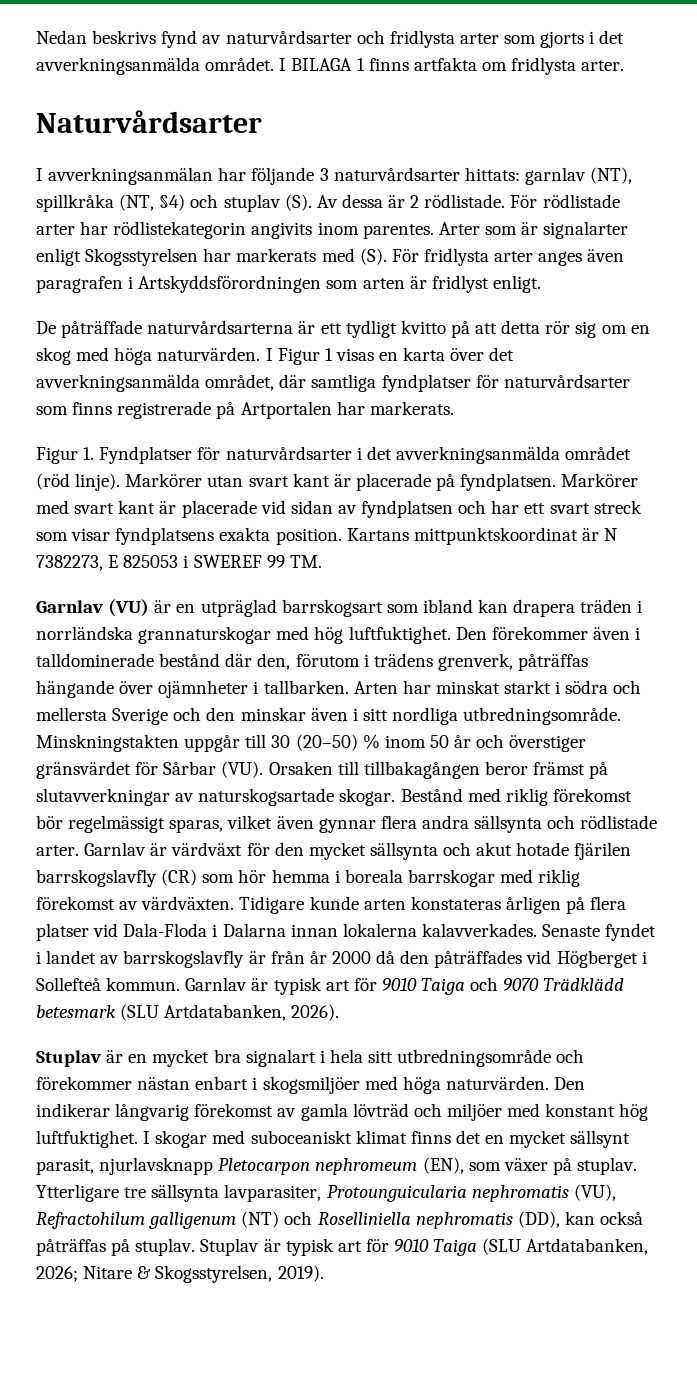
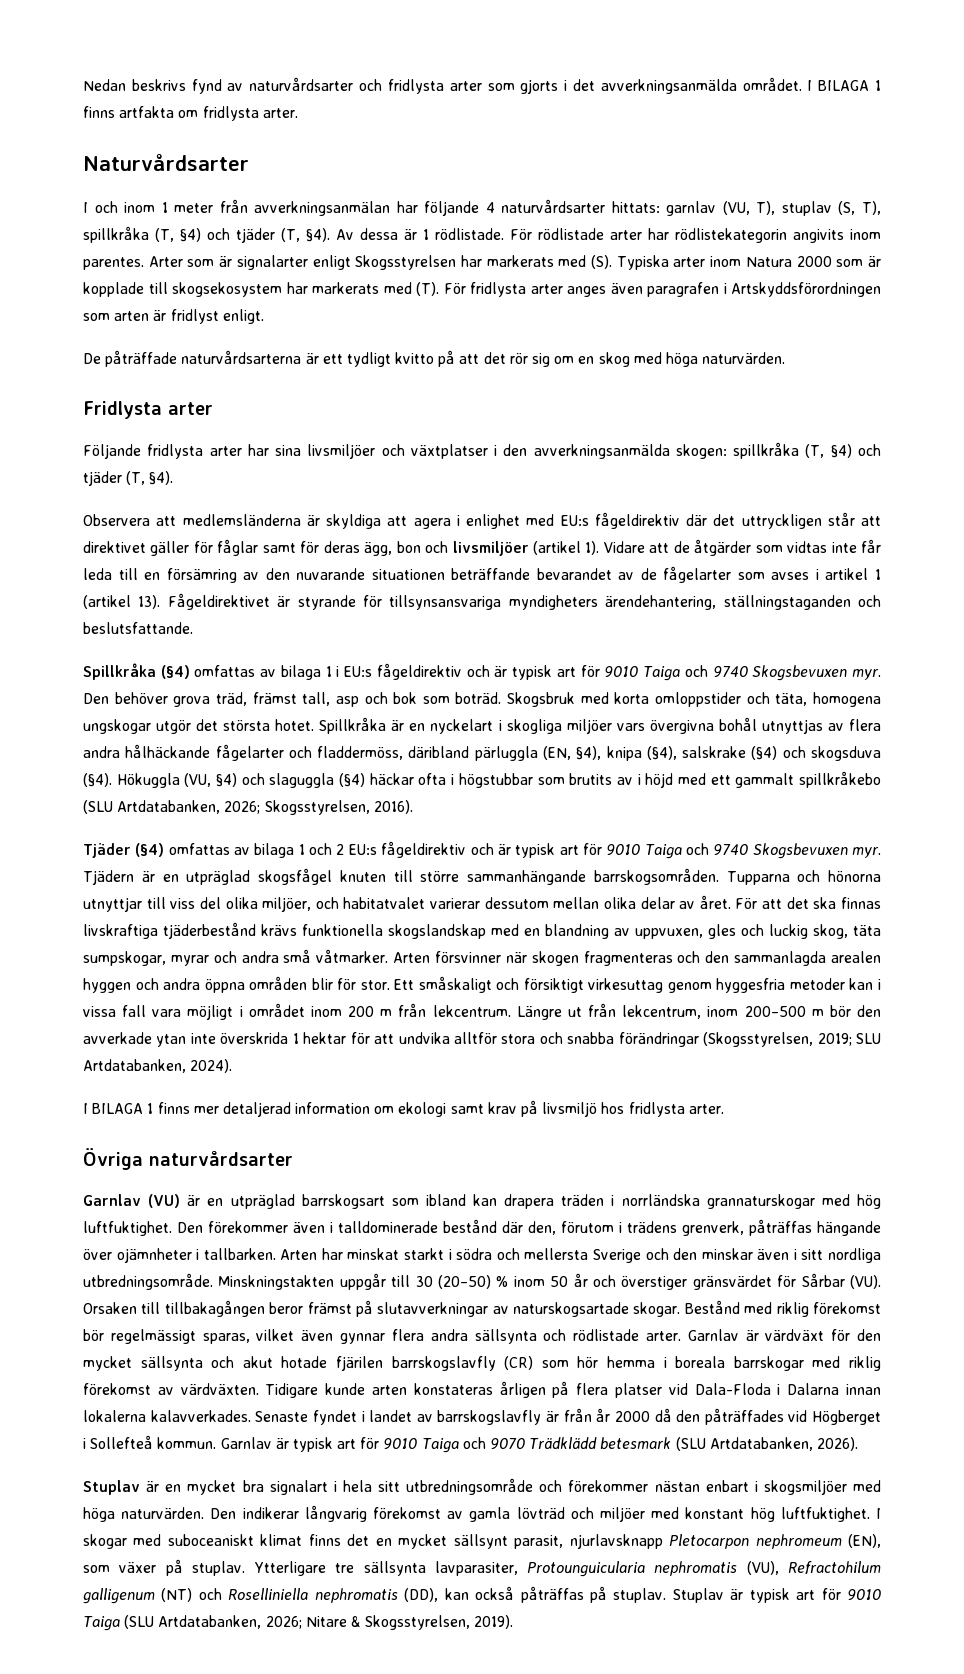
- I avverkningsanmälan har följande 3 naturvårdsarter hittats: garnlav (NT), spillkråka (NT, §4) och stuplav (S). Av dessa är 2 rödlistade.
+ I och inom 1 meter från avverkningsanmälan har följande 4 naturvårdsarter hittats: garnlav (VU, T), stuplav (S, T), spillkråka (T, §4) och tjäder (T, §4). Av dessa är 1 rödlistade.
- Arter som är signalarter enligt Skogsstyrelsen har markerats med (S). För fridlysta arter anges även paragrafen i Artskyddsförordningen som arten är fridlyst enligt.
+ Arter som är signalarter enligt Skogsstyrelsen har markerats med (S). Typiska arter inom Natura 2000 som är kopplade till skogsekosystem har markerats med (T). För fridlysta arter anges även paragrafen i Artskyddsförordningen som arten är fridlyst enligt.
- De påträffade naturvårdsarterna är ett tydligt kvitto på att detta rör sig om en skog med höga naturvärden. I Figur 1 visas en karta över det avverkningsanmälda området, där samtliga fyndplatser för naturvårdsarter som finns registrerade på Artportalen har markerats.
- Figur 1. Fyndplatser för naturvårdsarter i det avverkningsanmälda området (röd linje). Markörer utan svart kant är placerade på fyndplatsen. Markörer med svart kant är placerade vid sidan av fyndplatsen och har ett svart streck som visar fyndplatsens exakta position. Kartans mittpunktskoordinat är N 7382273, E 825053 i SWEREF 99 TM.
+ De påträffade naturvårdsarterna är ett tydligt kvitto på att det rör sig om en skog med höga naturvärden.
+ Fridlysta arter
+ Följande fridlysta arter har sina livsmiljöer och växtplatser i den avverkningsanmälda skogen: spillkråka (T, §4) och tjäder (T, §4).
+ Observera att medlemsländerna är skyldiga att agera i enlighet med EU:s fågeldirektiv där det uttryckligen står att direktivet gäller för fåglar samt för deras ägg, bon och livsmiljöer (artikel 1). Vidare att de åtgärder som vidtas inte får leda till en försämring av den nuvarande situationen beträffande bevarandet av de fågelarter som avses i artikel 1 (artikel 13). Fågeldirektivet är styrande för tillsynsansvariga myndigheters ärendehantering, ställningstaganden och beslutsfattande.
+ Spillkråka (§4) omfattas av bilaga 1 i EU:s fågeldirektiv och är typisk art för 9010 Taiga och 9740 Skogsbevuxen myr. Den behöver grova träd, främst tall, asp och bok som boträd. Skogsbruk med korta omloppstider och täta, homogena ungskogar utgör det största hotet. Spillkråka är en nyckelart i skogliga miljöer vars övergivna bohål utnyttjas av flera andra hålhäckande fågelarter och fladdermöss, däribland pärluggla (EN, §4), knipa (§4), salskrake (§4) och skogsduva (§4). Hökuggla (VU, §4) och slaguggla (§4) häckar ofta i högstubbar som brutits av i höjd med ett gammalt spillkråkebo (SLU Artdatabanken, 2026; Skogsstyrelsen, 2016).
+ Tjäder (§4) omfattas av bilaga 1 och 2 EU:s fågeldirektiv och är typisk art för 9010 Taiga och 9740 Skogsbevuxen myr. Tjädern är en utpräglad skogsfågel knuten till större sammanhängande barrskogsområden. Tupparna och hönorna utnyttjar till viss del olika miljöer, och habitatvalet varierar dessutom mellan olika delar av året. För att det ska finnas livskraftiga tjäderbestånd krävs funktionella skogslandskap med en blandning av uppvuxen, gles och luckig skog, täta sumpskogar, myrar och andra små våtmarker. Arten försvinner när skogen fragmenteras och den sammanlagda arealen hyggen och andra öppna områden blir för stor. Ett småskaligt och försiktigt virkesuttag genom hyggesfria metoder kan i vissa fall vara möjligt i området inom 200 m från lekcentrum. Längre ut från lekcentrum, inom 200–500 m bör den avverkade ytan inte överskrida 1 hektar för att undvika alltför stora och snabba förändringar (Skogsstyrelsen, 2019; SLU Artdatabanken, 2024).
+ I BILAGA 1 finns mer detaljerad information om ekologi samt krav på livsmiljö hos fridlysta arter.
+ Övriga naturvårdsarter

